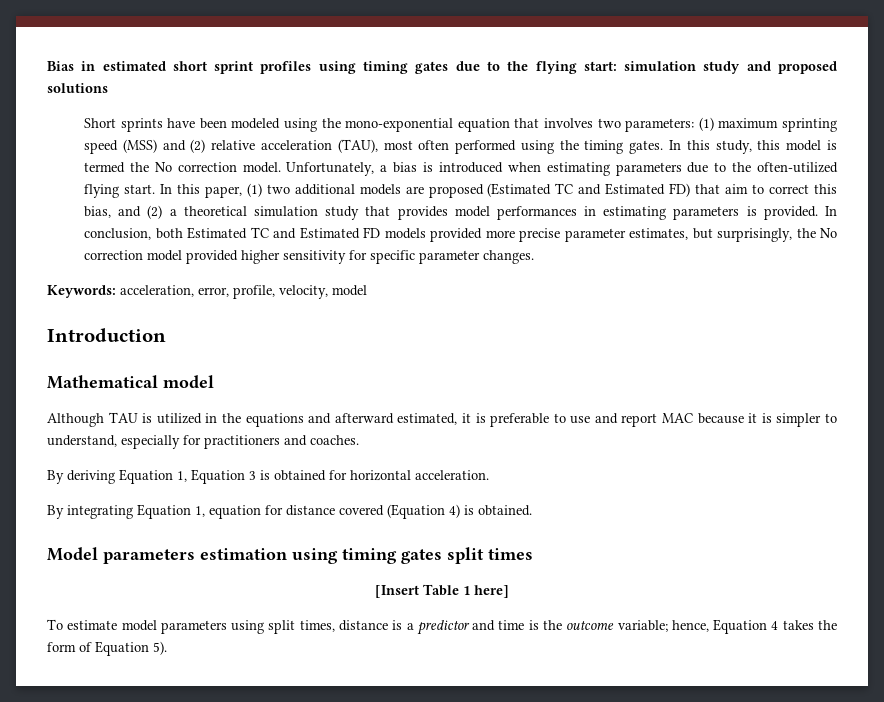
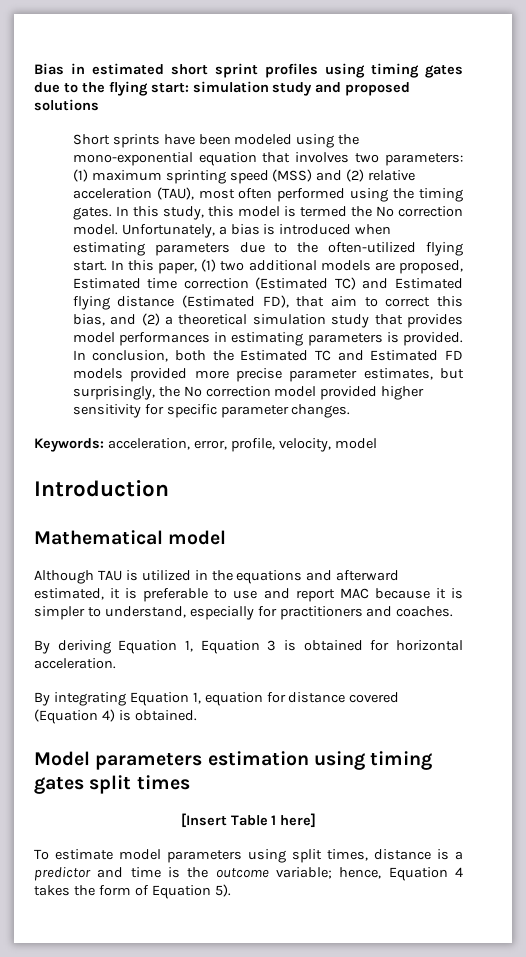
- In this paper, (1) two additional models are proposed (Estimated TC and Estimated FD) that aim to correct this bias, and (2) a theoretical simulation study that provides model performances in estimating parameters is provided.
+ In this paper, (1) two additional models are proposed, Estimated time correction (Estimated TC) and Estimated flying distance (Estimated FD), that aim to correct this bias, and (2) a theoretical simulation study that provides model performances in estimating parameters is provided.
- In conclusion, both Estimated TC and Estimated FD models provided more precise parameter estimates, but surprisingly, the No correction model provided higher sensitivity for specific parameter changes.
+ In conclusion, both the Estimated TC and Estimated FD models provided more precise parameter estimates, but surprisingly, the No correction model provided higher sensitivity for specific parameter changes.

